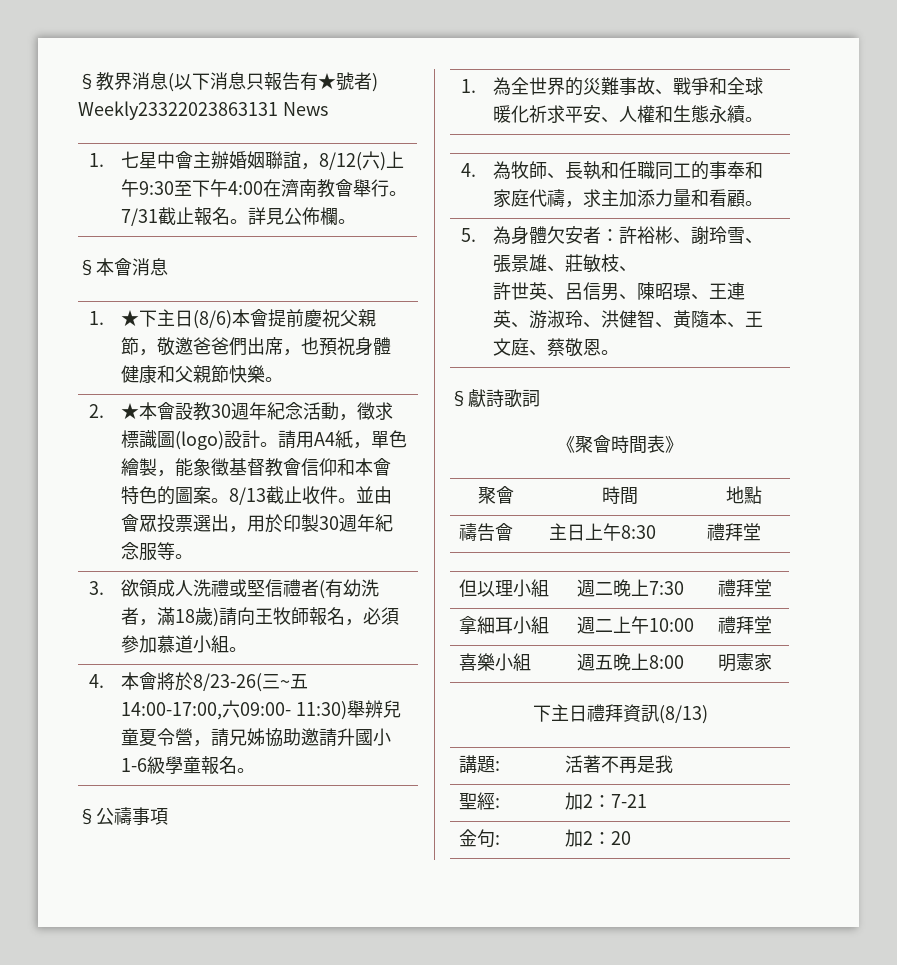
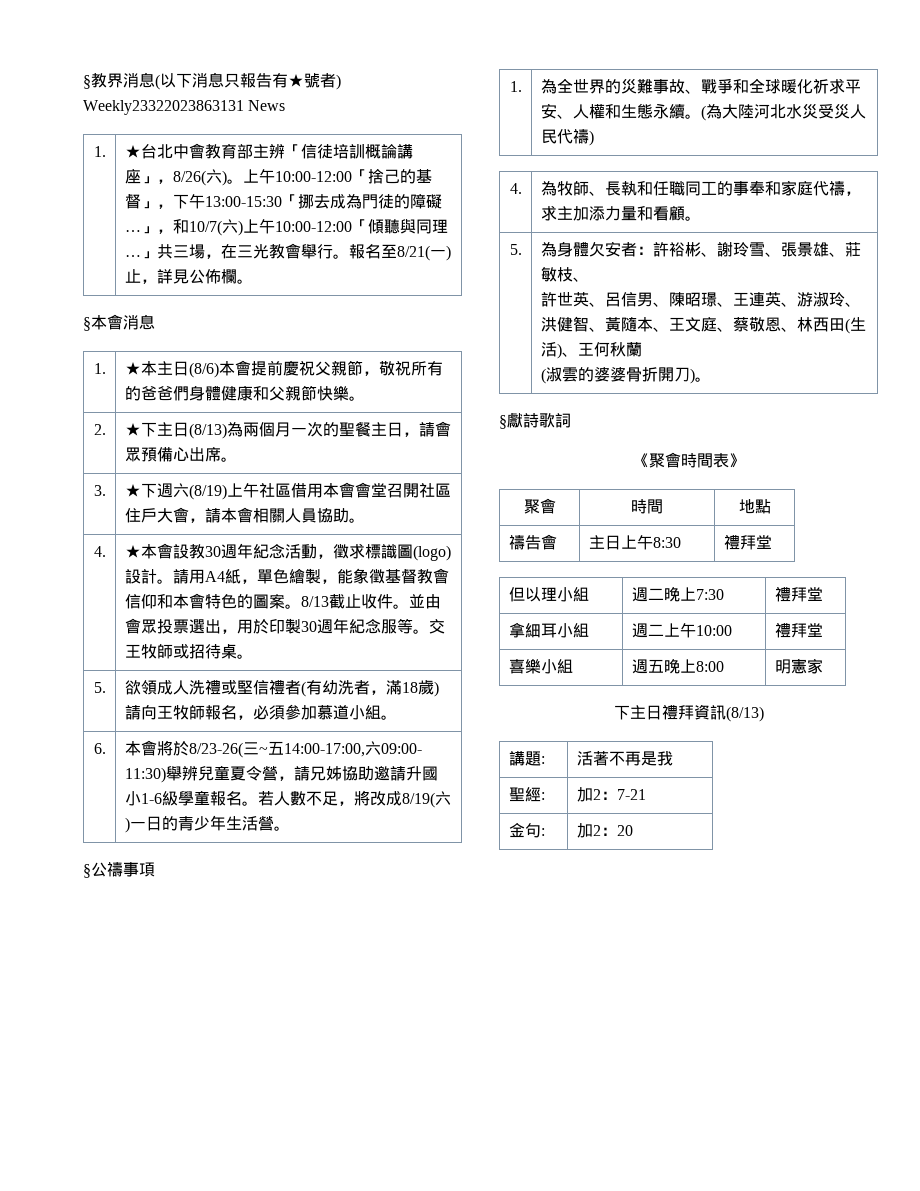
- 七星中會主辦婚姻聯誼，8/12(六)上午9:30至下午4:00在濟南教會舉行。7/31截止報名。詳見公佈欄。
+ ★台北中會教育部主辨「信徒培訓概論講座」，8/26(六)。上午10:00-12:00「捨己的基督」，下午13:00-15:30「挪去成為門徒的障礙…」，和10/7(六)上午10:00-12:00「傾聽與同理…」共三場，在三光教會舉行。報名至8/21(一)止，詳見公佈欄。
- 1. | ★下主日(8/6)本會提前慶祝父親節，敬邀爸爸們出席，也預祝身體健康和父親節快樂。
+ 1. | ★本主日(8/6)本會提前慶祝父親節，敬祝所有的爸爸們身體健康和父親節快樂。
+ ★下主日(8/13)為兩個月一次的聖餐主日，請會眾預備心出席。
+ 3. | ★下週六(8/19)上午社區借用本會會堂召開社區住戶大會，請本會相關人員協助。
+ 4.
- 並由會眾投票選出，用於印製30週年紀念服等。
- 3. | 欲領成人洗禮或堅信禮者(有幼洗者，滿18歲)請向王牧師報名，必須參加慕道小組。
+ 並由會眾投票選出，用於印製30週年紀念服等。交王牧師或招待桌。
+ 5. | 欲領成人洗禮或堅信禮者(有幼洗者，滿18歲)請向王牧師報名，必須參加慕道小組。
- 4. | 本會將於8/23-26(三~五14:00-17:00,六09:00- 11:30)舉辨兒童夏令營，請兄姊協助邀請升國小1-6級學童報名。
+ 6. | 本會將於8/23-26(三~五14:00-17:00,六09:00- 11:30)舉辨兒童夏令營，請兄姊協助邀請升國小1-6級學童報名。若人數不足，將改成8/19(六)一日的青少年生活營。
- 1. | 為全世界的災難事故、戰爭和全球暖化祈求平安、人權和生態永續。
+ 1. | 為全世界的災難事故、戰爭和全球暖化祈求平安、人權和生態永續。(為大陸河北水災受災人民代禱)
- 許世英、呂信男、陳昭璟、王連英、游淑玲、洪健智、黃隨本、王文庭、蔡敬恩。
+ 許世英、呂信男、陳昭璟、王連英、游淑玲、洪健智、黃隨本、王文庭、蔡敬恩、林西田(生活)、王何秋蘭
+ (淑雲的婆婆骨折開刀)。

